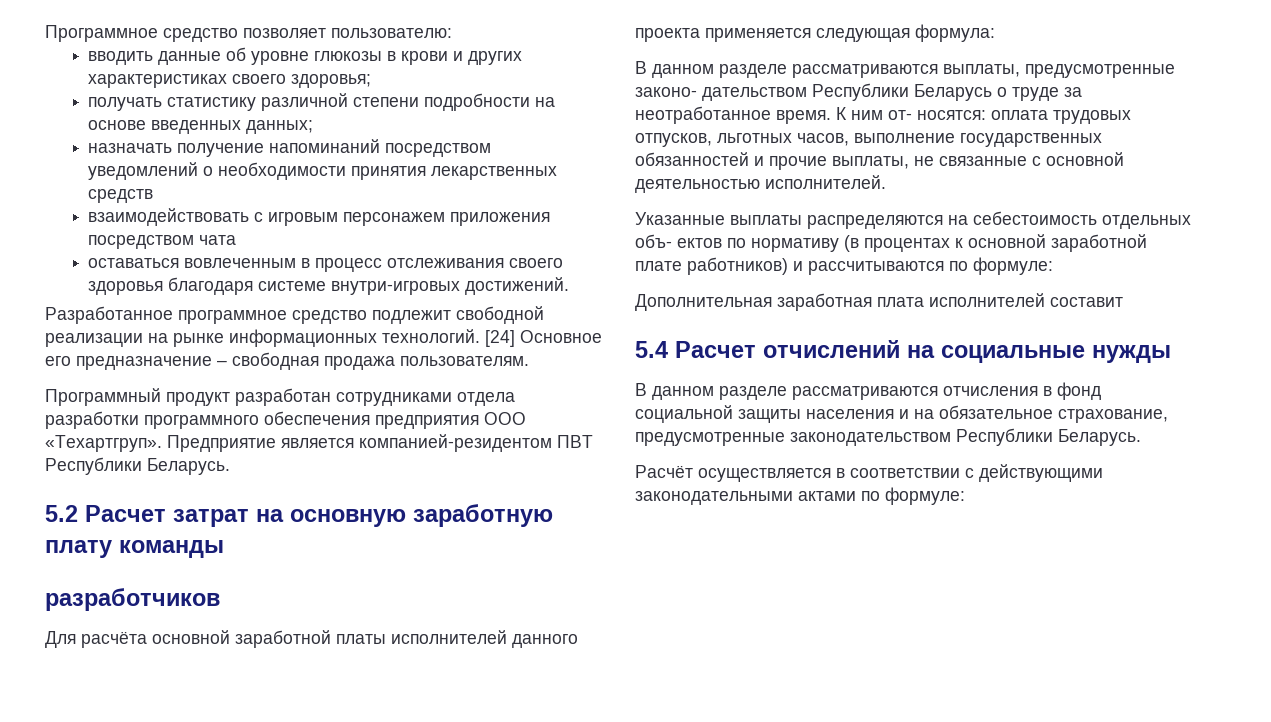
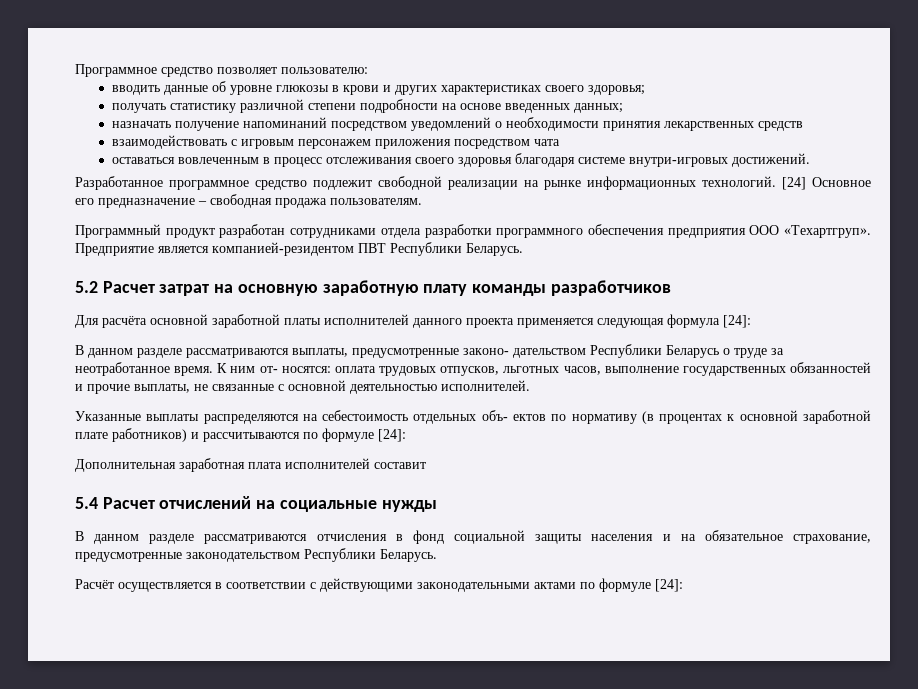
- 5.2 Расчет затрат на основную заработную плату команды
- разработчиков
+ 5.2 Расчет затрат на основную заработную плату команды разработчиков
- Для расчёта основной заработной платы исполнителей данного проекта применяется следующая формула:
+ Для расчёта основной заработной платы исполнителей данного проекта применяется следующая формула [24]:
- Указанные выплаты распределяются на себестоимость отдельных объ- ектов по нормативу (в процентах к основной заработной плате работников) и рассчитываются по формуле:
+ Указанные выплаты распределяются на себестоимость отдельных объ- ектов по нормативу (в процентах к основной заработной плате работников) и рассчитываются по формуле [24]:
- Расчёт осуществляется в соответствии с действующими законодательными актами по формуле:
+ Расчёт осуществляется в соответствии с действующими законодательными актами по формуле [24]:

